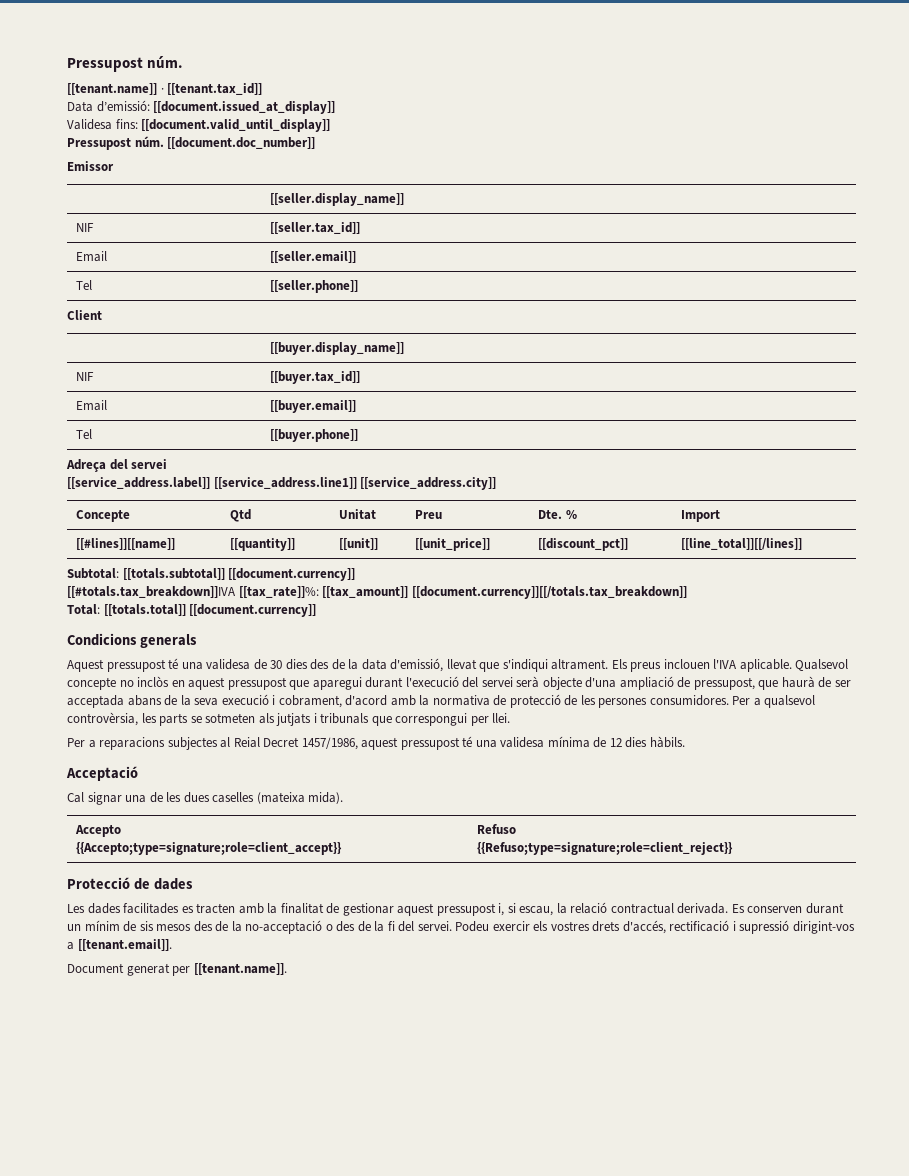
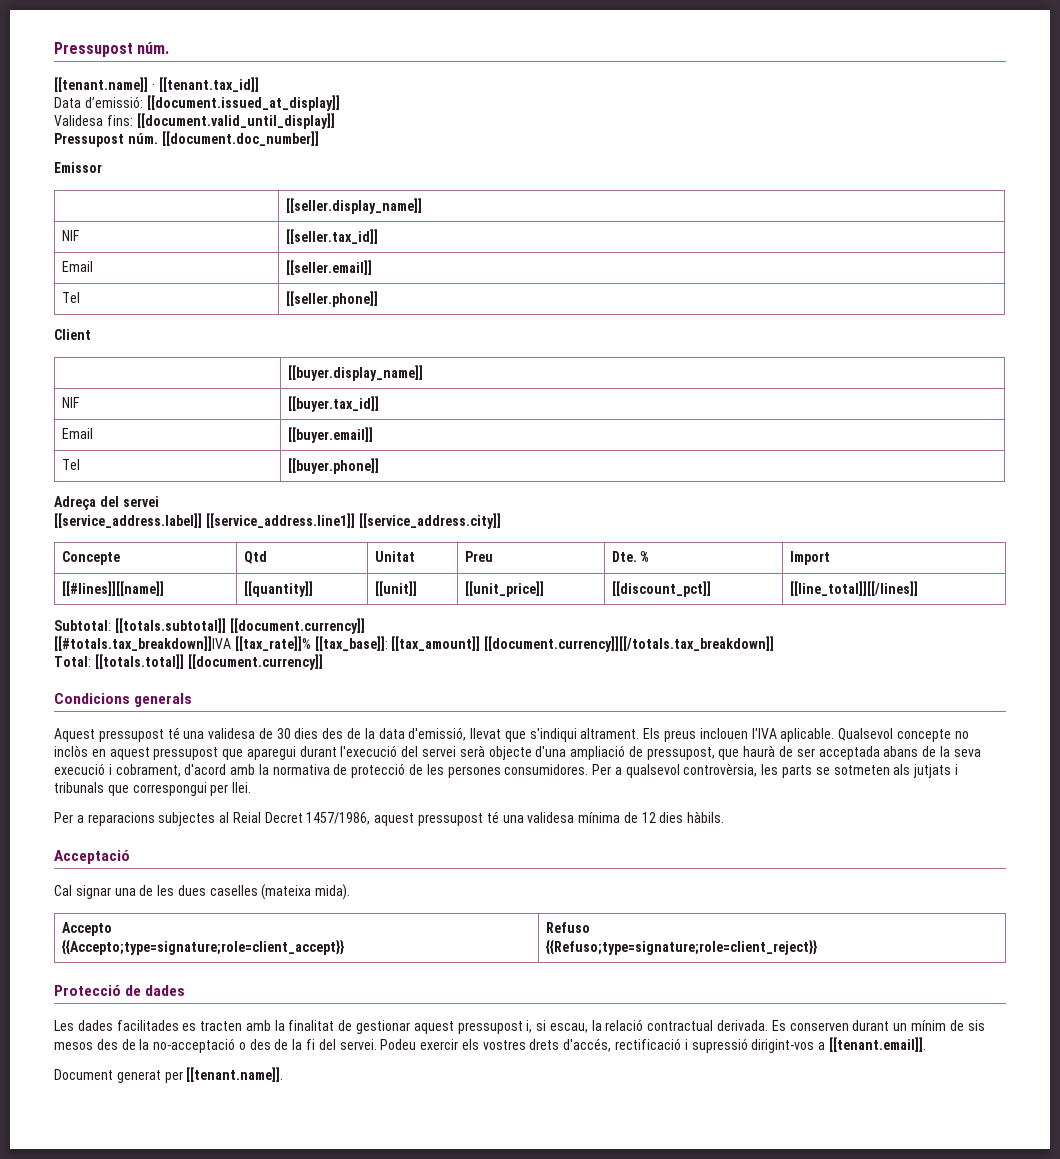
- [[#totals.tax_breakdown]]IVA [[tax_rate]]%: [[tax_amount]] [[document.currency]][[/totals.tax_breakdown]]
+ [[#totals.tax_breakdown]]IVA [[tax_rate]]% [[tax_base]]: [[tax_amount]] [[document.currency]][[/totals.tax_breakdown]]

